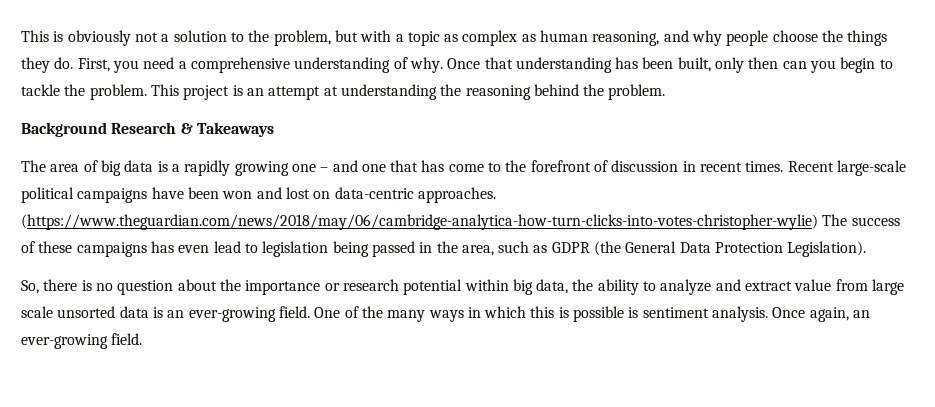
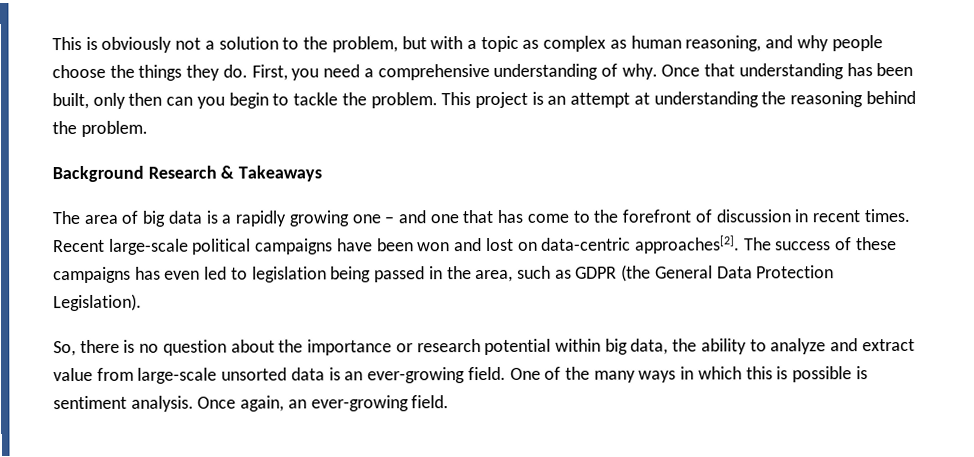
- Recent large-scale political campaigns have been won and lost on data-centric approaches. (https://www.theguardian.com/news/2018/may/06/cambridge-analytica-how-turn-clicks-into-votes-christopher-wylie) The success of these campaigns has even lead to legislation being passed in the area, such as GDPR (the General Data Protection Legislation).
+ Recent large-scale political campaigns have been won and lost on data-centric approaches[2]. The success of these campaigns has even led to legislation being passed in the area, such as GDPR (the General Data Protection Legislation).
- So, there is no question about the importance or research potential within big data, the ability to analyze and extract value from large scale unsorted data is an ever-growing field.
+ So, there is no question about the importance or research potential within big data, the ability to analyze and extract value from large-scale unsorted data is an ever-growing field.

